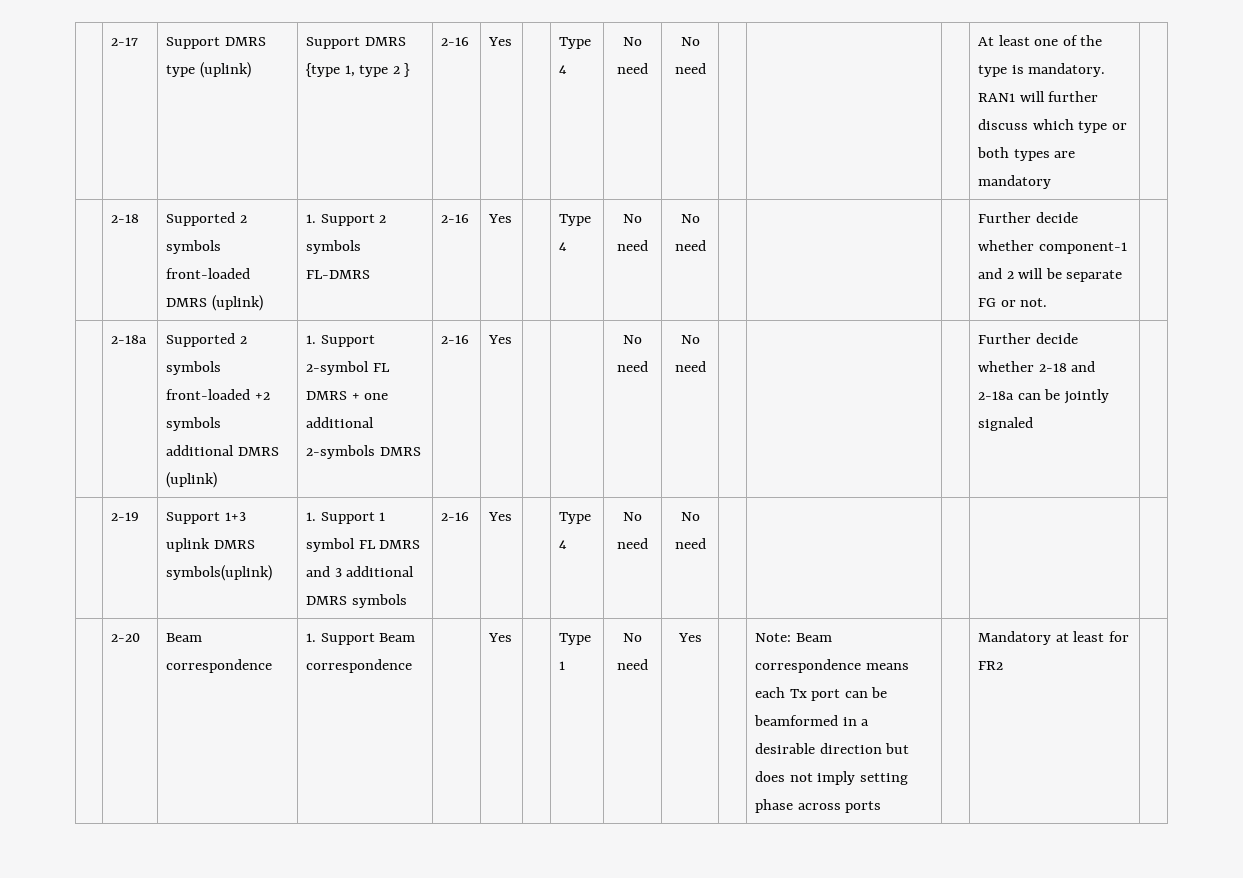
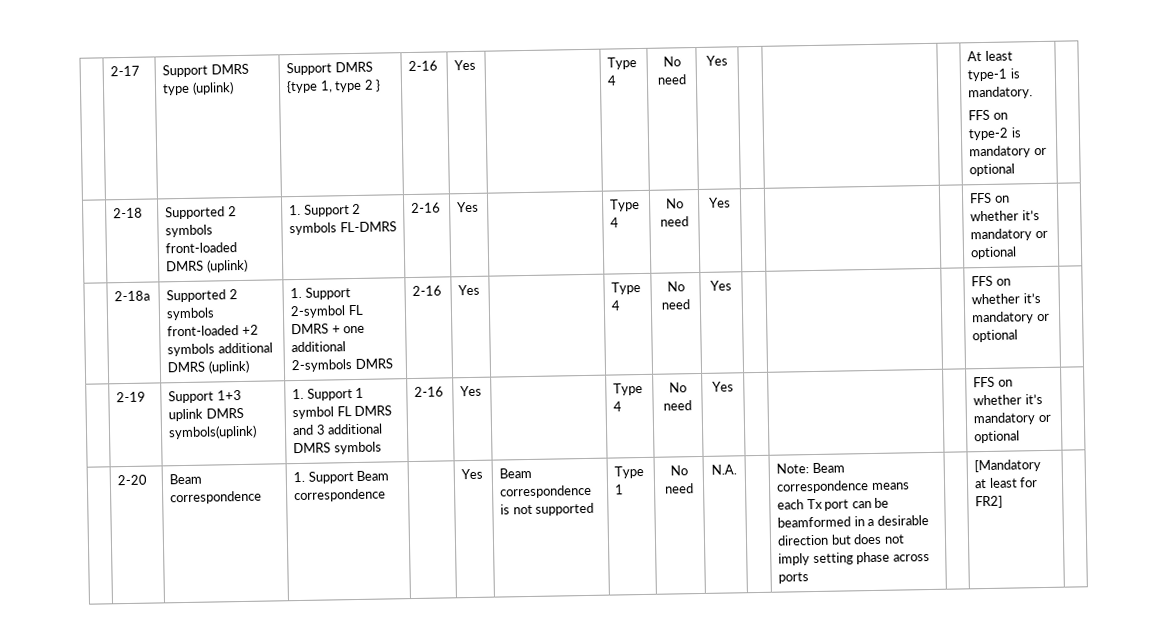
- | 2-17 | Support DMRS type (uplink) | Support DMRS {type 1, type 2 } | 2-16 | Yes | | Type 4 | No need | No need | | | | At least one of the type is mandatory. RAN1 will further discuss which type or both types are mandatory |
+ | 2-17 | Support DMRS type (uplink) | Support DMRS {type 1, type 2 } | 2-16 | Yes | | Type 4 | No need | Yes | | | | At least type-1 is mandatory.
+ FFS on type-2 is mandatory or optional |
- | 2-18 | Supported 2 symbols front-loaded DMRS (uplink) | 1. Support 2 symbols FL-DMRS | 2-16 | Yes | | Type 4 | No need | No need | | | | Further decide whether component-1 and 2 will be separate FG or not. |
+ | 2-18 | Supported 2 symbols front-loaded DMRS (uplink) | 1. Support 2 symbols FL-DMRS | 2-16 | Yes | | Type 4 | No need | Yes | | | | FFS on whether it’s mandatory or optional |
- | 2-18a | Supported 2 symbols front-loaded +2 symbols additional DMRS (uplink) | 1. Support 2-symbol FL DMRS + one additional 2-symbols DMRS | 2-16 | Yes | | | No need | No need | | | | Further decide whether 2-18 and 2-18a can be jointly signaled |
+ | 2-18a | Supported 2 symbols front-loaded +2 symbols additional DMRS (uplink) | 1. Support 2-symbol FL DMRS + one additional 2-symbols DMRS | 2-16 | Yes | | Type 4 | No need | Yes | | | | FFS on whether it’s mandatory or optional |
- | 2-19 | Support 1+3 uplink DMRS symbols(uplink) | 1. Support 1 symbol FL DMRS and 3 additional DMRS symbols | 2-16 | Yes | | Type 4 | No need | No need | | | | |
+ | 2-19 | Support 1+3 uplink DMRS symbols(uplink) | 1. Support 1 symbol FL DMRS and 3 additional DMRS symbols | 2-16 | Yes | | Type 4 | No need | Yes | | | | FFS on whether it’s mandatory or optional |
+ Beam correspondence is not supported
- No need | Yes
+ No need | N.A.
- Mandatory at least for FR2
+ [Mandatory at least for FR2]

